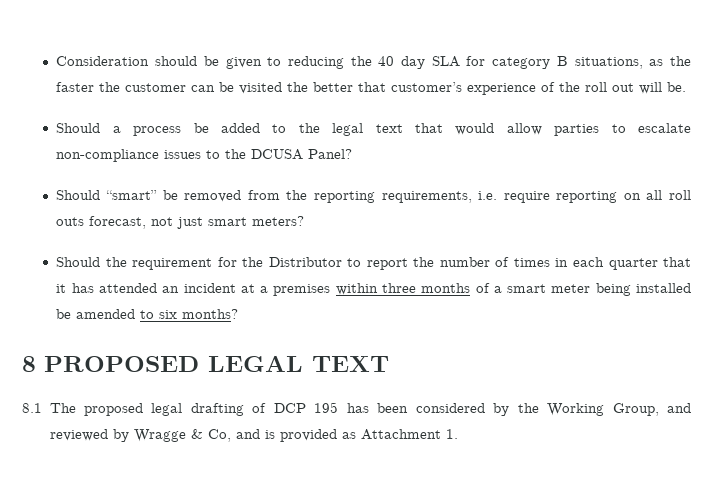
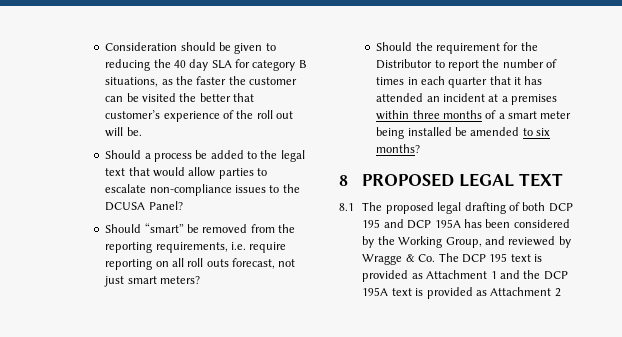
- 8.1 The proposed legal drafting of DCP 195 has been considered by the Working Group, and reviewed by Wragge & Co, and is provided as Attachment 1.
+ 8.1 The proposed legal drafting of both DCP 195 and DCP 195A has been considered by the Working Group, and reviewed by Wragge & Co. The DCP 195 text is provided as Attachment 1 and the DCP 195A text is provided as Attachment 2

